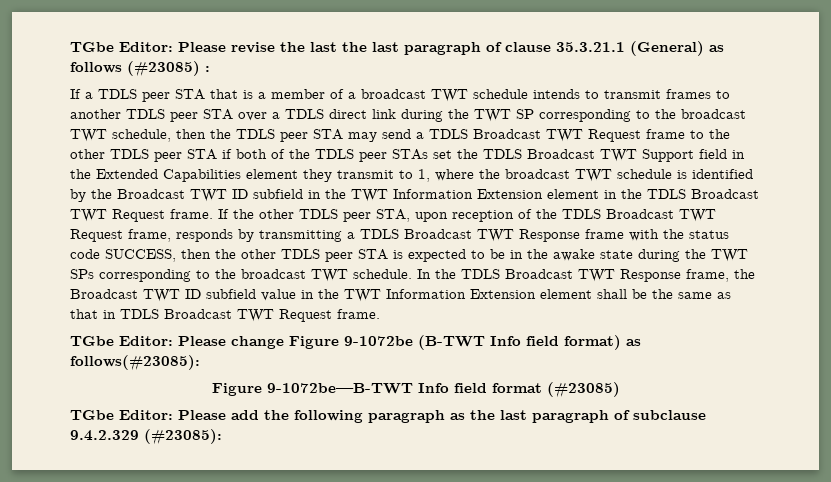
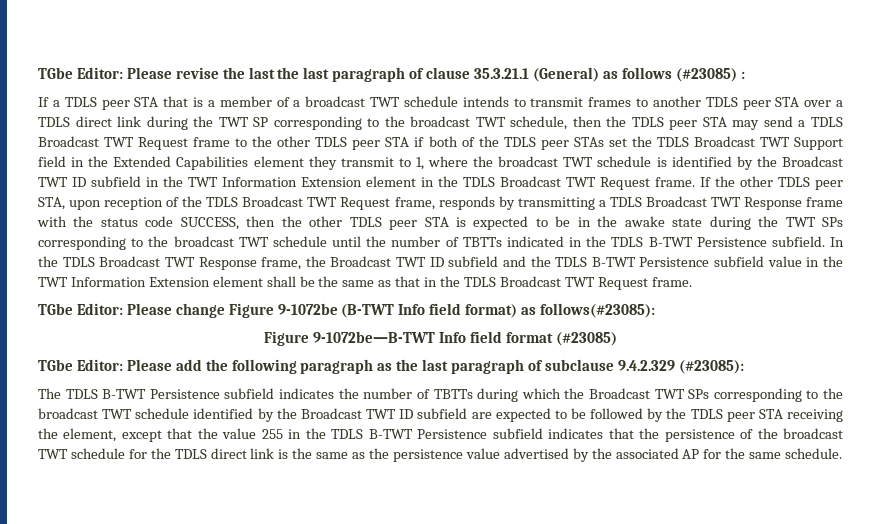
- If the other TDLS peer STA, upon reception of the TDLS Broadcast TWT Request frame, responds by transmitting a TDLS Broadcast TWT Response frame with the status code SUCCESS, then the other TDLS peer STA is expected to be in the awake state during the TWT SPs corresponding to the broadcast TWT schedule.
+ If the other TDLS peer STA, upon reception of the TDLS Broadcast TWT Request frame, responds by transmitting a TDLS Broadcast TWT Response frame with the status code SUCCESS, then the other TDLS peer STA is expected to be in the awake state during the TWT SPs corresponding to the broadcast TWT schedule until the number of TBTTs indicated in the TDLS B-TWT Persistence subfield.
- In the TDLS Broadcast TWT Response frame, the Broadcast TWT ID subfield value in the TWT Information Extension element shall be the same as that in TDLS Broadcast TWT Request frame.
+ In the TDLS Broadcast TWT Response frame, the Broadcast TWT ID subfield and the TDLS B-TWT Persistence subfield value in the TWT Information Extension element shall be the same as that in the TDLS Broadcast TWT Request frame.
+ The TDLS B-TWT Persistence subfield indicates the number of TBTTs during which the Broadcast TWT SPs corresponding to the broadcast TWT schedule identified by the Broadcast TWT ID subfield are expected to be followed by the TDLS peer STA receiving the element, except that the value 255 in the TDLS B-TWT Persistence subfield indicates that the persistence of the broadcast TWT schedule for the TDLS direct link is the same as the persistence value advertised by the associated AP for the same schedule.

